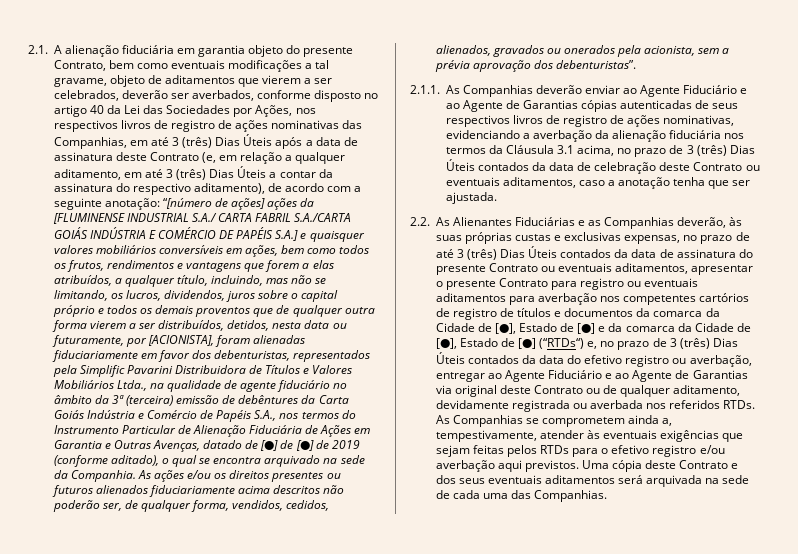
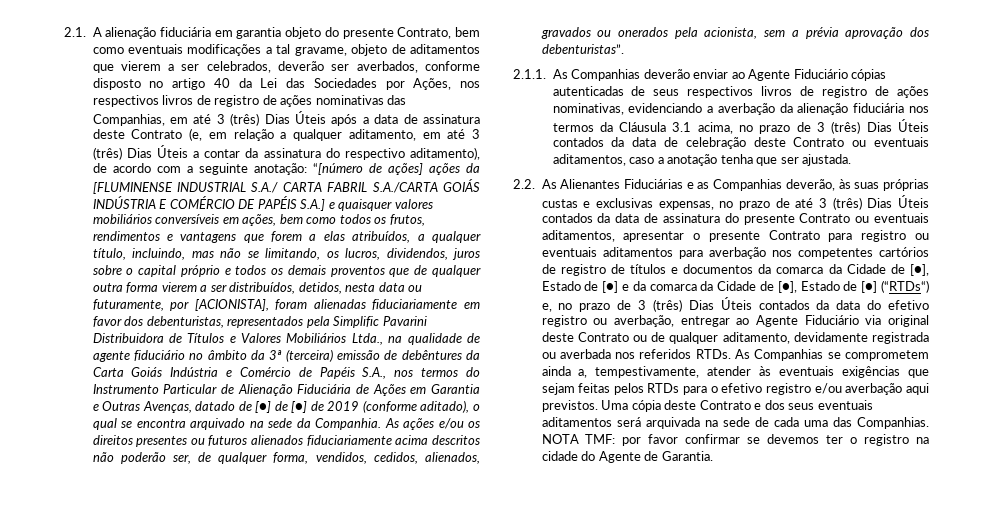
- 2.1.1. As Companhias deverão enviar ao Agente Fiduciário e ao Agente de Garantias cópias autenticadas de seus respectivos livros de registro de ações nominativas, evidenciando a averbação da alienação fiduciária nos termos da Cláusula 3.1 acima, no prazo de 3 (três) Dias Úteis contados da data de celebração deste Contrato ou eventuais aditamentos, caso a anotação tenha que ser ajustada.
+ 2.1.1. As Companhias deverão enviar ao Agente Fiduciário cópias autenticadas de seus respectivos livros de registro de ações nominativas, evidenciando a averbação da alienação fiduciária nos termos da Cláusula 3.1 acima, no prazo de 3 (três) Dias Úteis contados da data de celebração deste Contrato ou eventuais aditamentos, caso a anotação tenha que ser ajustada.
- 2.2. As Alienantes Fiduciárias e as Companhias deverão, às suas próprias custas e exclusivas expensas, no prazo de até 3 (três) Dias Úteis contados da data de assinatura do presente Contrato ou eventuais aditamentos, apresentar o presente Contrato para registro ou eventuais aditamentos para averbação nos competentes cartórios de registro de títulos e documentos da comarca da Cidade de [●], Estado de [●] e da comarca da Cidade de [●], Estado de [●] (“RTDs“) e, no prazo de 3 (três) Dias Úteis contados da data do efetivo registro ou averbação, entregar ao Agente Fiduciário e ao Agente de Garantias via original deste Contrato ou de qualquer aditamento, devidamente registrada ou averbada nos referidos RTDs.
+ 2.2. As Alienantes Fiduciárias e as Companhias deverão, às suas próprias custas e exclusivas expensas, no prazo de até 3 (três) Dias Úteis contados da data de assinatura do presente Contrato ou eventuais aditamentos, apresentar o presente Contrato para registro ou eventuais aditamentos para averbação nos competentes cartórios de registro de títulos e documentos da comarca da Cidade de [●], Estado de [●] e da comarca da Cidade de [●], Estado de [●] (“RTDs“) e, no prazo de 3 (três) Dias Úteis contados da data do efetivo registro ou averbação, entregar ao Agente Fiduciário via original deste Contrato ou de qualquer aditamento, devidamente registrada ou averbada nos referidos RTDs.
+ NOTA TMF: por favor confirmar se devemos ter o registro na cidade do Agente de Garantia.

